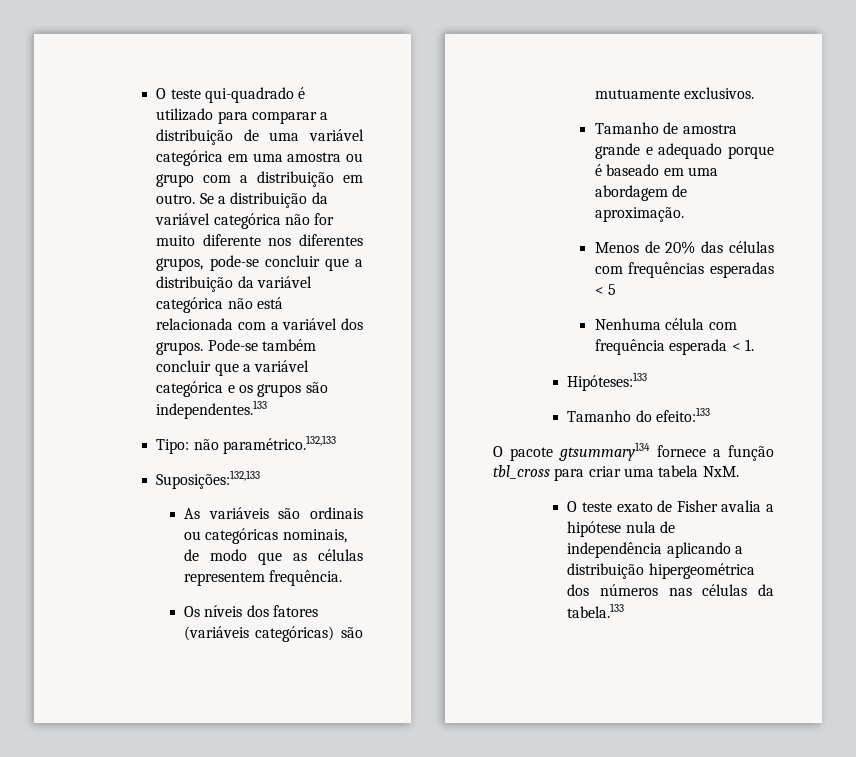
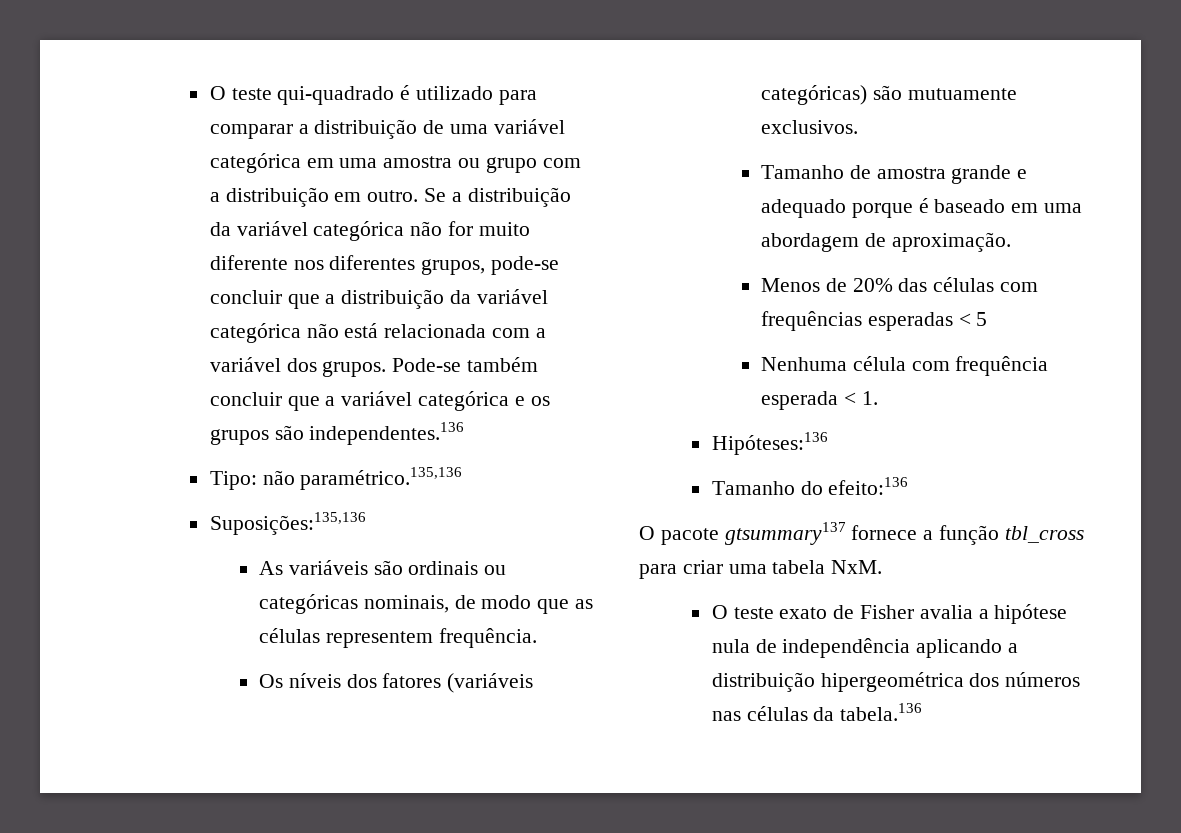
- Pode-se também concluir que a variável categórica e os grupos são independentes.133
+ Pode-se também concluir que a variável categórica e os grupos são independentes.136
- Tipo: não paramétrico.132,133
- Suposições:132,133
+ Tipo: não paramétrico.135,136
+ Suposições:135,136
- Hipóteses:133
+ Hipóteses:136
- Tamanho do efeito:133
+ Tamanho do efeito:136
- O pacote gtsummary134 fornece a função tbl_cross para criar uma tabela NxM.
+ O pacote gtsummary137 fornece a função tbl_cross para criar uma tabela NxM.
- O teste exato de Fisher avalia a hipótese nula de independência aplicando a distribuição hipergeométrica dos números nas células da tabela.133
+ O teste exato de Fisher avalia a hipótese nula de independência aplicando a distribuição hipergeométrica dos números nas células da tabela.136

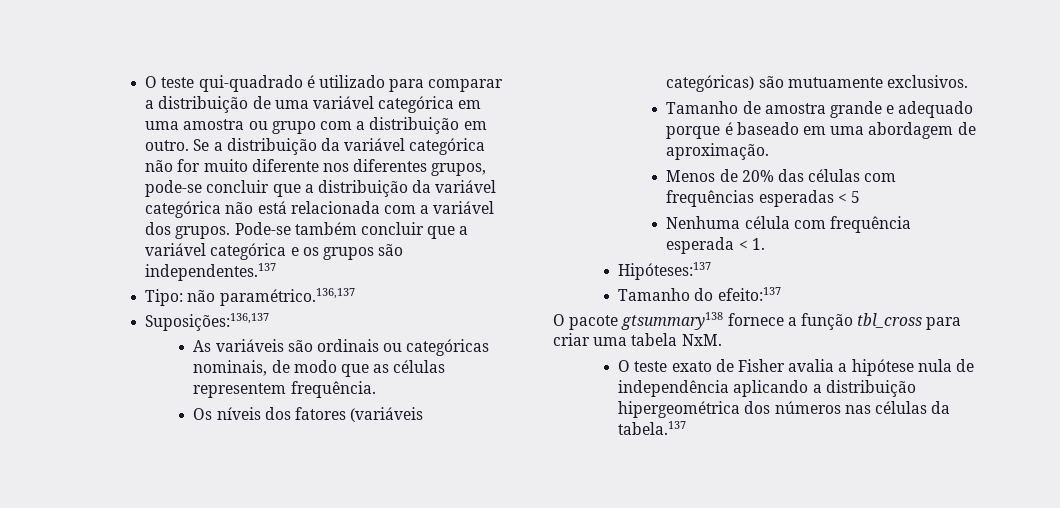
- Pode-se também concluir que a variável categórica e os grupos são independentes.136
+ Pode-se também concluir que a variável categórica e os grupos são independentes.137
- Tipo: não paramétrico.135,136
- Suposições:135,136
+ Tipo: não paramétrico.136,137
+ Suposições:136,137
- Hipóteses:136
+ Hipóteses:137
- Tamanho do efeito:136
+ Tamanho do efeito:137
- O pacote gtsummary137 fornece a função tbl_cross para criar uma tabela NxM.
+ O pacote gtsummary138 fornece a função tbl_cross para criar uma tabela NxM.
- O teste exato de Fisher avalia a hipótese nula de independência aplicando a distribuição hipergeométrica dos números nas células da tabela.136
+ O teste exato de Fisher avalia a hipótese nula de independência aplicando a distribuição hipergeométrica dos números nas células da tabela.137

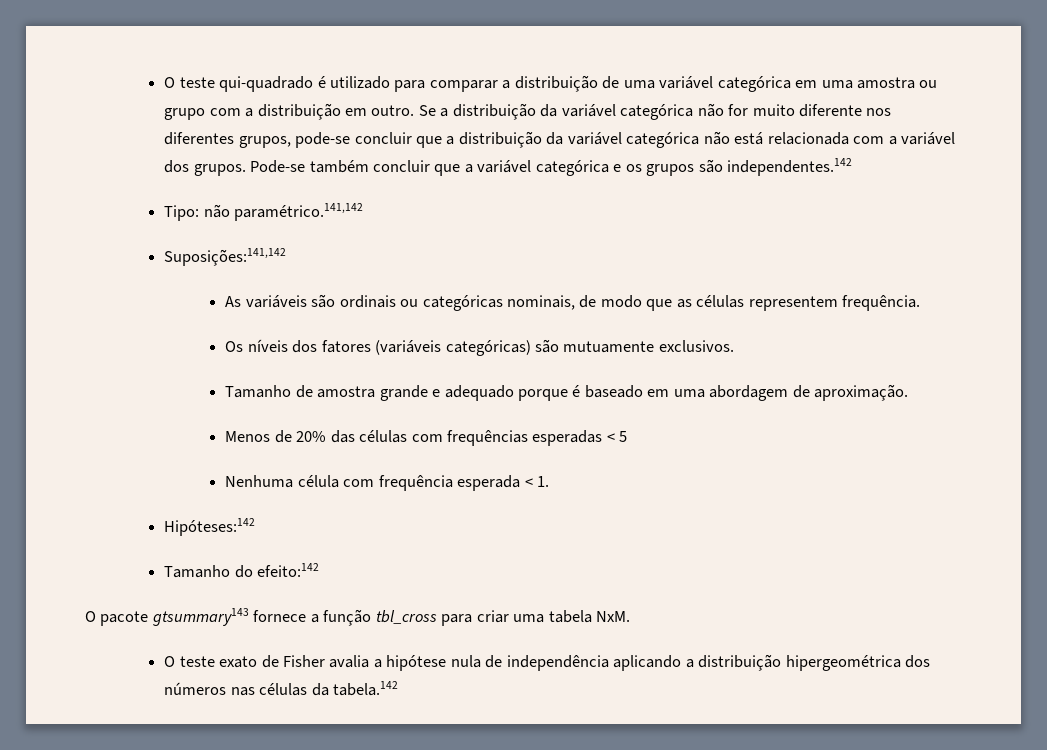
- Pode-se também concluir que a variável categórica e os grupos são independentes.137
+ Pode-se também concluir que a variável categórica e os grupos são independentes.142
- Tipo: não paramétrico.136,137
- Suposições:136,137
+ Tipo: não paramétrico.141,142
+ Suposições:141,142
- Hipóteses:137
+ Hipóteses:142
- Tamanho do efeito:137
+ Tamanho do efeito:142
- O pacote gtsummary138 fornece a função tbl_cross para criar uma tabela NxM.
+ O pacote gtsummary143 fornece a função tbl_cross para criar uma tabela NxM.
- O teste exato de Fisher avalia a hipótese nula de independência aplicando a distribuição hipergeométrica dos números nas células da tabela.137
+ O teste exato de Fisher avalia a hipótese nula de independência aplicando a distribuição hipergeométrica dos números nas células da tabela.142

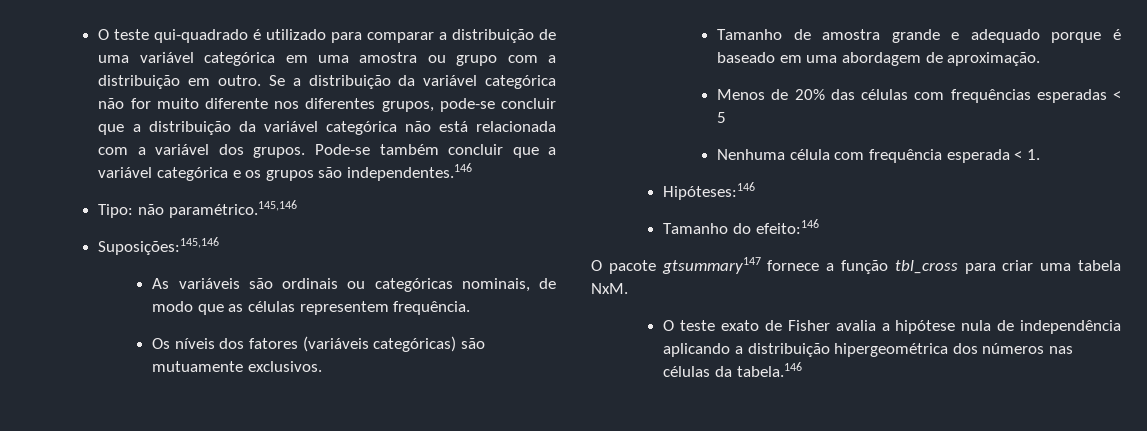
- Pode-se também concluir que a variável categórica e os grupos são independentes.142
+ Pode-se também concluir que a variável categórica e os grupos são independentes.146
- Tipo: não paramétrico.141,142
- Suposições:141,142
+ Tipo: não paramétrico.145,146
+ Suposições:145,146
- Hipóteses:142
+ Hipóteses:146
- Tamanho do efeito:142
+ Tamanho do efeito:146
- O pacote gtsummary143 fornece a função tbl_cross para criar uma tabela NxM.
+ O pacote gtsummary147 fornece a função tbl_cross para criar uma tabela NxM.
- O teste exato de Fisher avalia a hipótese nula de independência aplicando a distribuição hipergeométrica dos números nas células da tabela.142
+ O teste exato de Fisher avalia a hipótese nula de independência aplicando a distribuição hipergeométrica dos números nas células da tabela.146

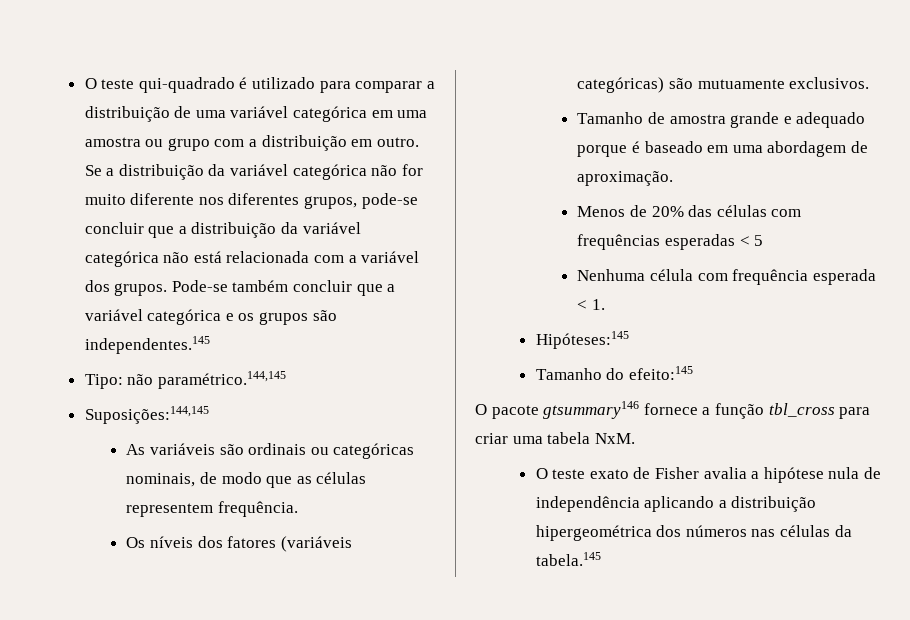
- Pode-se também concluir que a variável categórica e os grupos são independentes.146
+ Pode-se também concluir que a variável categórica e os grupos são independentes.145
- Tipo: não paramétrico.145,146
- Suposições:145,146
+ Tipo: não paramétrico.144,145
+ Suposições:144,145
- Hipóteses:146
+ Hipóteses:145
- Tamanho do efeito:146
+ Tamanho do efeito:145
- O pacote gtsummary147 fornece a função tbl_cross para criar uma tabela NxM.
+ O pacote gtsummary146 fornece a função tbl_cross para criar uma tabela NxM.
- O teste exato de Fisher avalia a hipótese nula de independência aplicando a distribuição hipergeométrica dos números nas células da tabela.146
+ O teste exato de Fisher avalia a hipótese nula de independência aplicando a distribuição hipergeométrica dos números nas células da tabela.145

